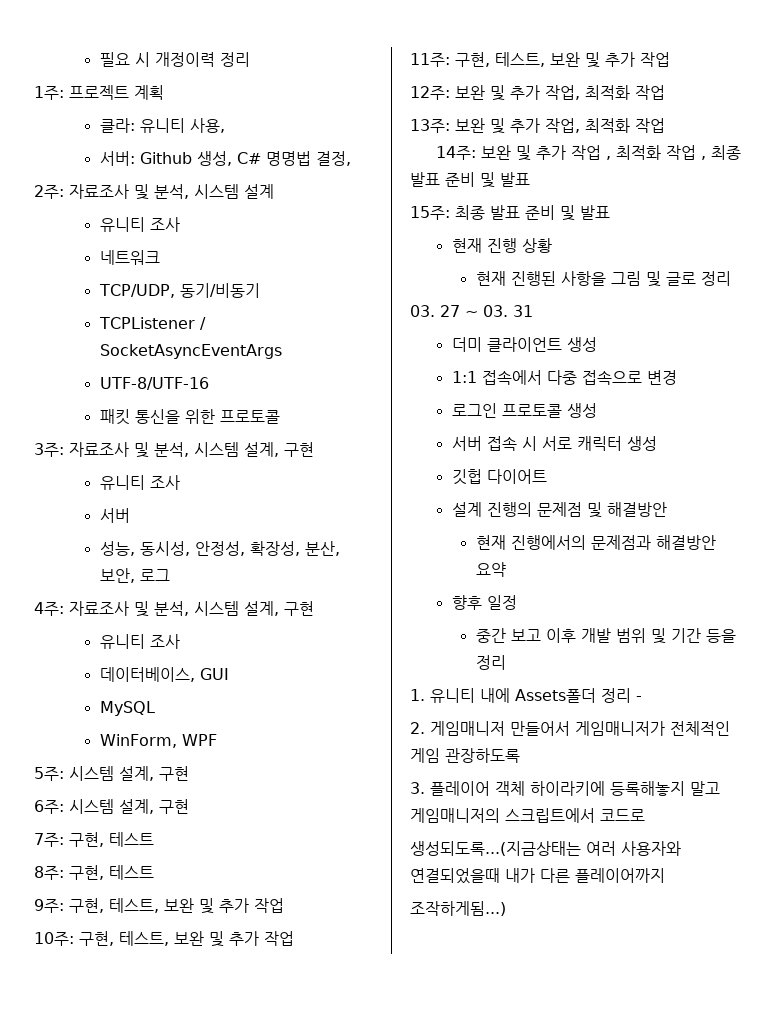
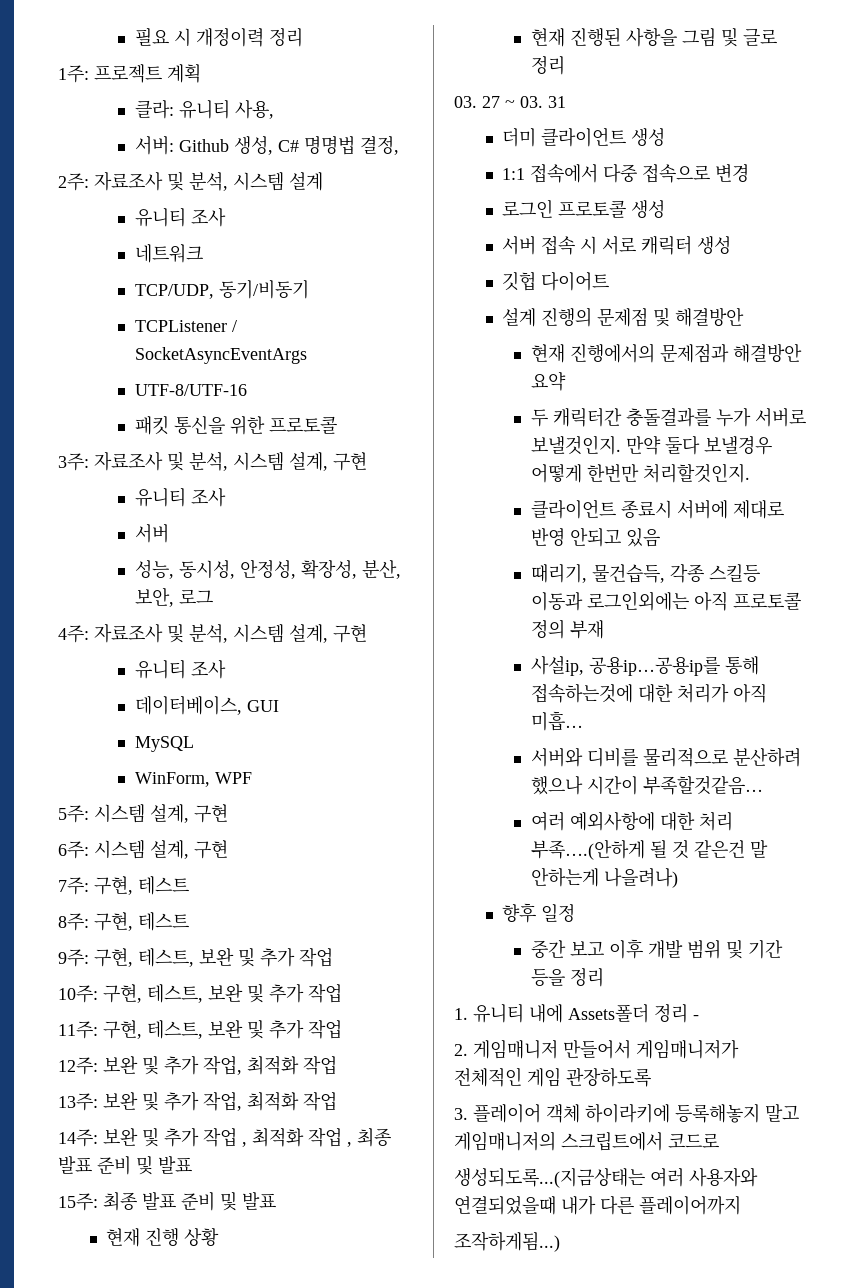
+ 두 캐릭터간 충돌결과를 누가 서버로 보낼것인지. 만약 둘다 보낼경우 어떻게 한번만 처리할것인지.
+ 클라이언트 종료시 서버에 제대로 반영 안되고 있음
+ 때리기, 물건습득, 각종 스킬등 이동과 로그인외에는 아직 프로토콜 정의 부재
+ 사설ip, 공용ip…공용ip를 통해 접속하는것에 대한 처리가 아직 미흡…
+ 서버와 디비를 물리적으로 분산하려 했으나 시간이 부족할것같음…
+ 여러 예외사항에 대한 처리 부족….(안하게 될 것 같은건 말 안하는게 나을려나)

